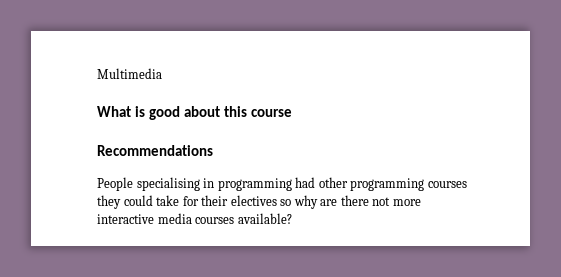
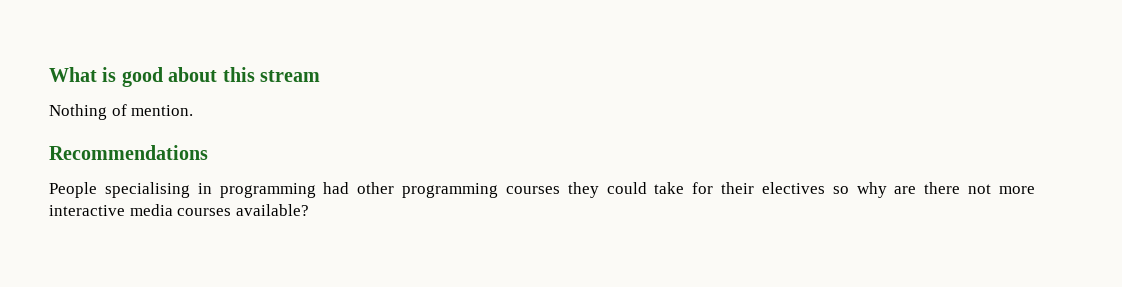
- Multimedia
- What is good about this course
+ What is good about this stream
+ Nothing of mention.

